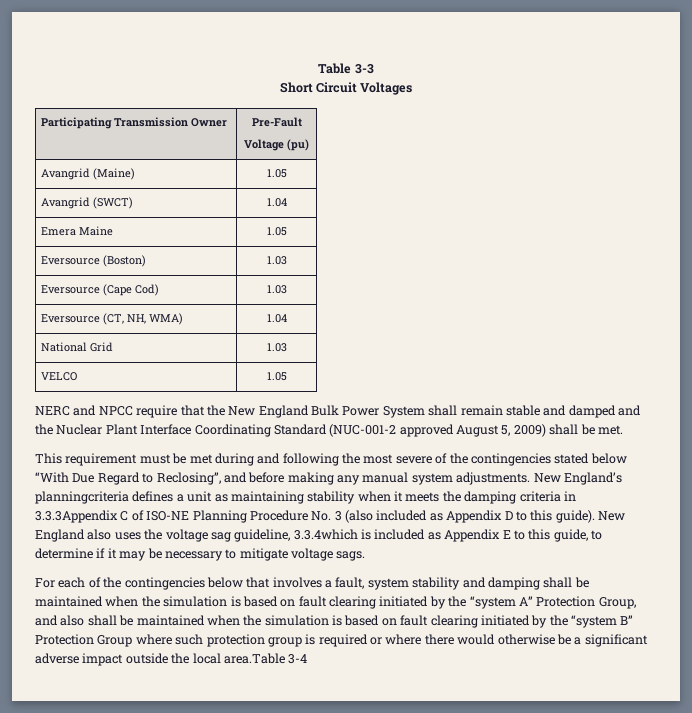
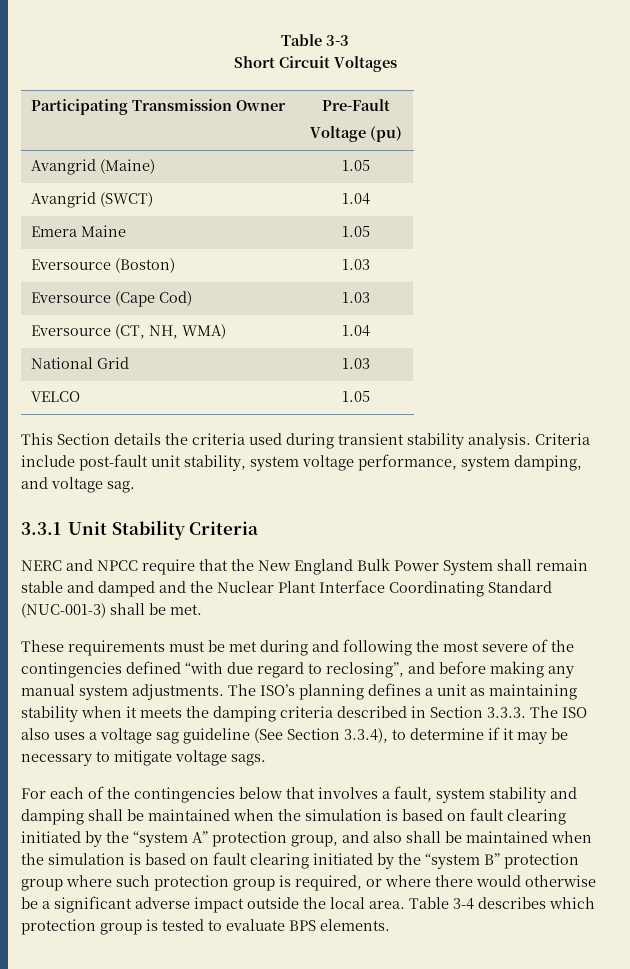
+ This Section details the criteria used during transient stability analysis. Criteria include post-fault unit stability, system voltage performance, system damping, and voltage sag.
+ 3.3.1 Unit Stability Criteria
- NERC and NPCC require that the New England Bulk Power System shall remain stable and damped and the Nuclear Plant Interface Coordinating Standard (NUC-001-2 approved August 5, 2009) shall be met.
+ NERC and NPCC require that the New England Bulk Power System shall remain stable and damped and the Nuclear Plant Interface Coordinating Standard (NUC-001-3) shall be met.
- This requirement must be met during and following the most severe of the contingencies stated below “With Due Regard to Reclosing”, and before making any manual system adjustments.
+ These requirements must be met during and following the most severe of the contingencies defined “with due regard to reclosing”, and before making any manual system adjustments.
- New England’s planningcriteria defines a unit as maintaining stability when it meets the damping criteria in 3.3.3Appendix C of ISO-NE Planning Procedure No. 3 (also included as Appendix D to this guide). New England also uses the voltage sag guideline, 3.3.4which is included as Appendix E to this guide, to determine if it may be necessary to mitigate voltage sags.
+ The ISO’s planning defines a unit as maintaining stability when it meets the damping criteria described in Section 3.3.3. The ISO also uses a voltage sag guideline (See Section 3.3.4), to determine if it may be necessary to mitigate voltage sags.
- For each of the contingencies below that involves a fault, system stability and damping shall be maintained when the simulation is based on fault clearing initiated by the “system A” Protection Group, and also shall be maintained when the simulation is based on fault clearing initiated by the “system B” Protection Group where such protection group is required or where there would otherwise be a significant adverse impact outside the local area.Table 3-4
+ For each of the contingencies below that involves a fault, system stability and damping shall be maintained when the simulation is based on fault clearing initiated by the “system A” protection group, and also shall be maintained when the simulation is based on fault clearing initiated by the “system B” protection group where such protection group is required, or where there would otherwise be a significant adverse impact outside the local area. Table 3-4 describes which protection group is tested to evaluate BPS elements.

